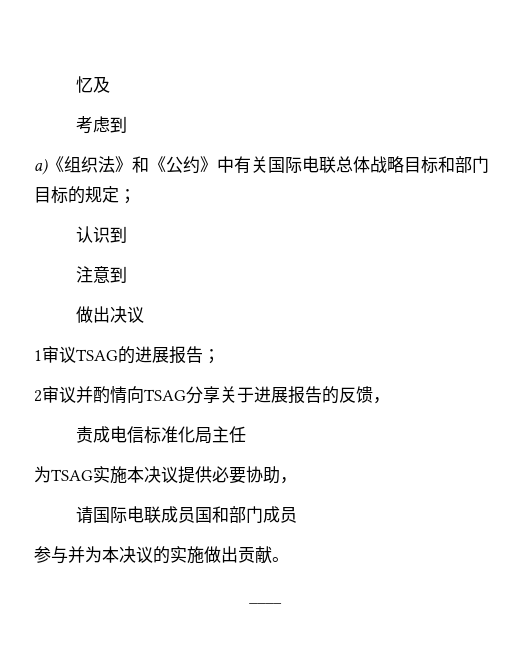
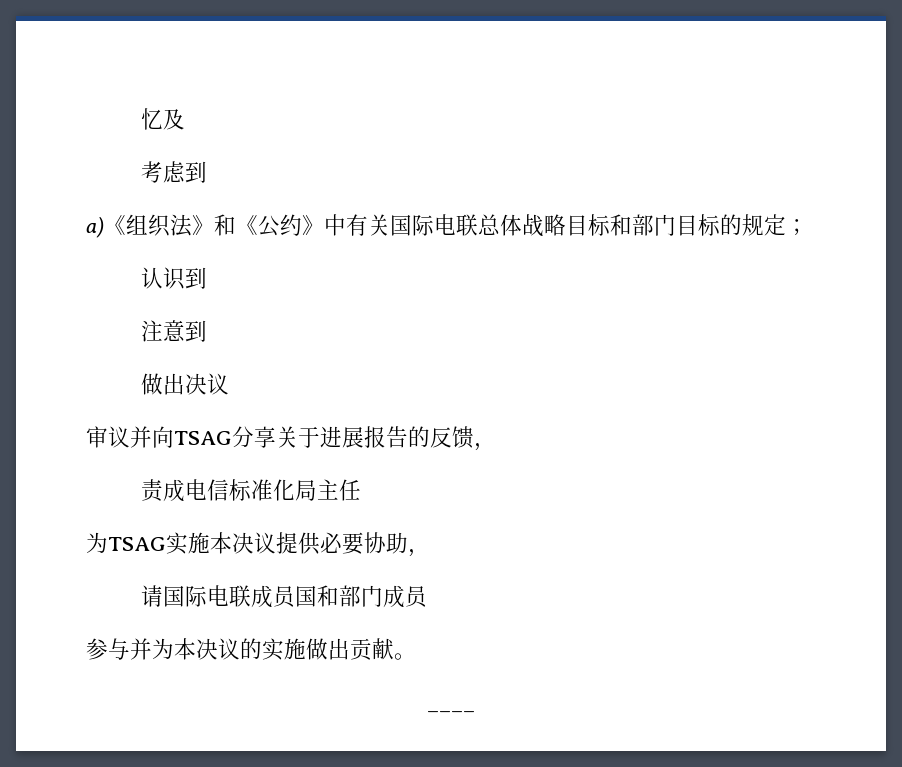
- 1审议TSAG的进展报告；
- 2审议并酌情向TSAG分享关于进展报告的反馈，
+ 审议并向TSAG分享关于进展报告的反馈，

